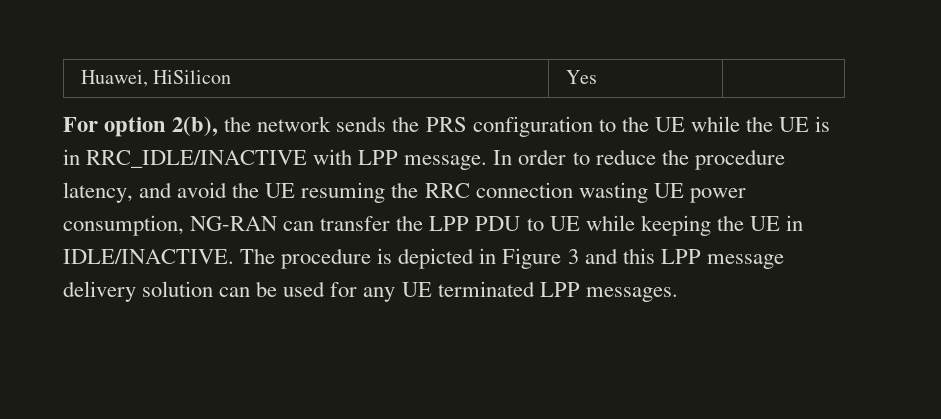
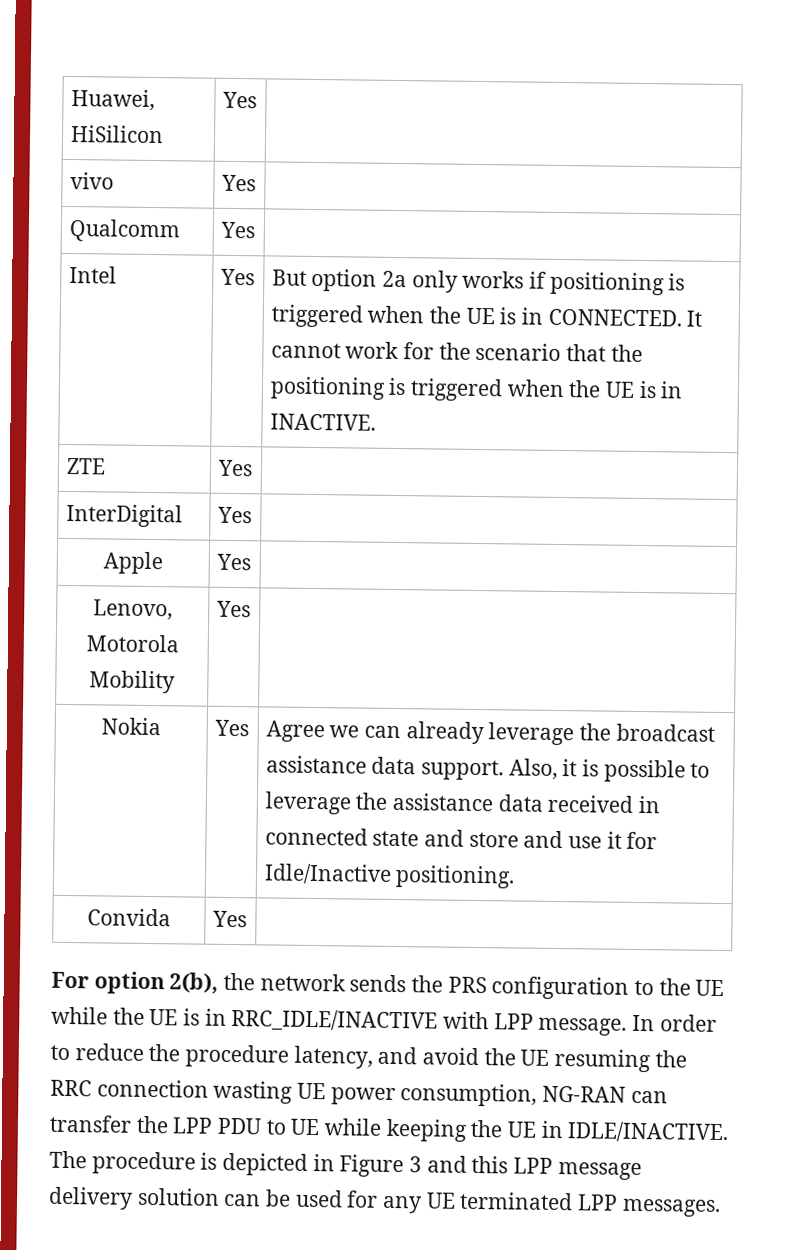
+ vivo | Yes |
+ Qualcomm | Yes |
+ Intel | Yes | But option 2a only works if positioning is triggered when the UE is in CONNECTED. It cannot work for the scenario that the positioning is triggered when the UE is in INACTIVE.
+ ZTE | Yes |
+ InterDigital | Yes |
+ Apple | Yes |
+ Lenovo, Motorola Mobility | Yes |
+ Nokia | Yes | Agree we can already leverage the broadcast assistance data support. Also, it is possible to leverage the assistance data received in connected state and store and use it for Idle/Inactive positioning.
+ Convida | Yes |

